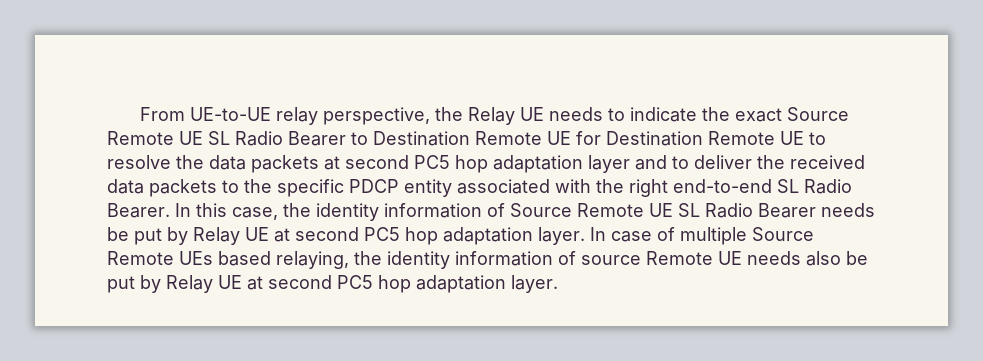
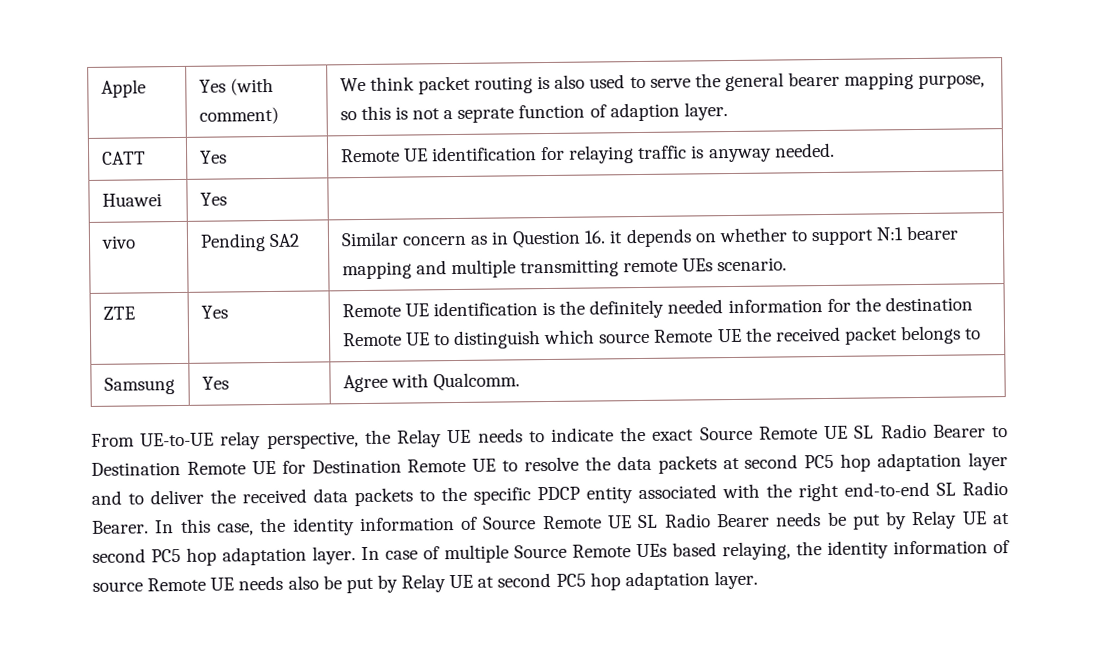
+ Apple | Yes (with comment) | We think packet routing is also used to serve the general bearer mapping purpose, so this is not a seprate function of adaption layer.
+ CATT | Yes | Remote UE identification for relaying traffic is anyway needed.
+ Huawei | Yes |
+ vivo | Pending SA2 | Similar concern as in Question 16. it depends on whether to support N:1 bearer mapping and multiple transmitting remote UEs scenario.
+ ZTE | Yes | Remote UE identification is the definitely needed information for the destination Remote UE to distinguish which source Remote UE the received packet belongs to
+ Samsung | Yes | Agree with Qualcomm.

